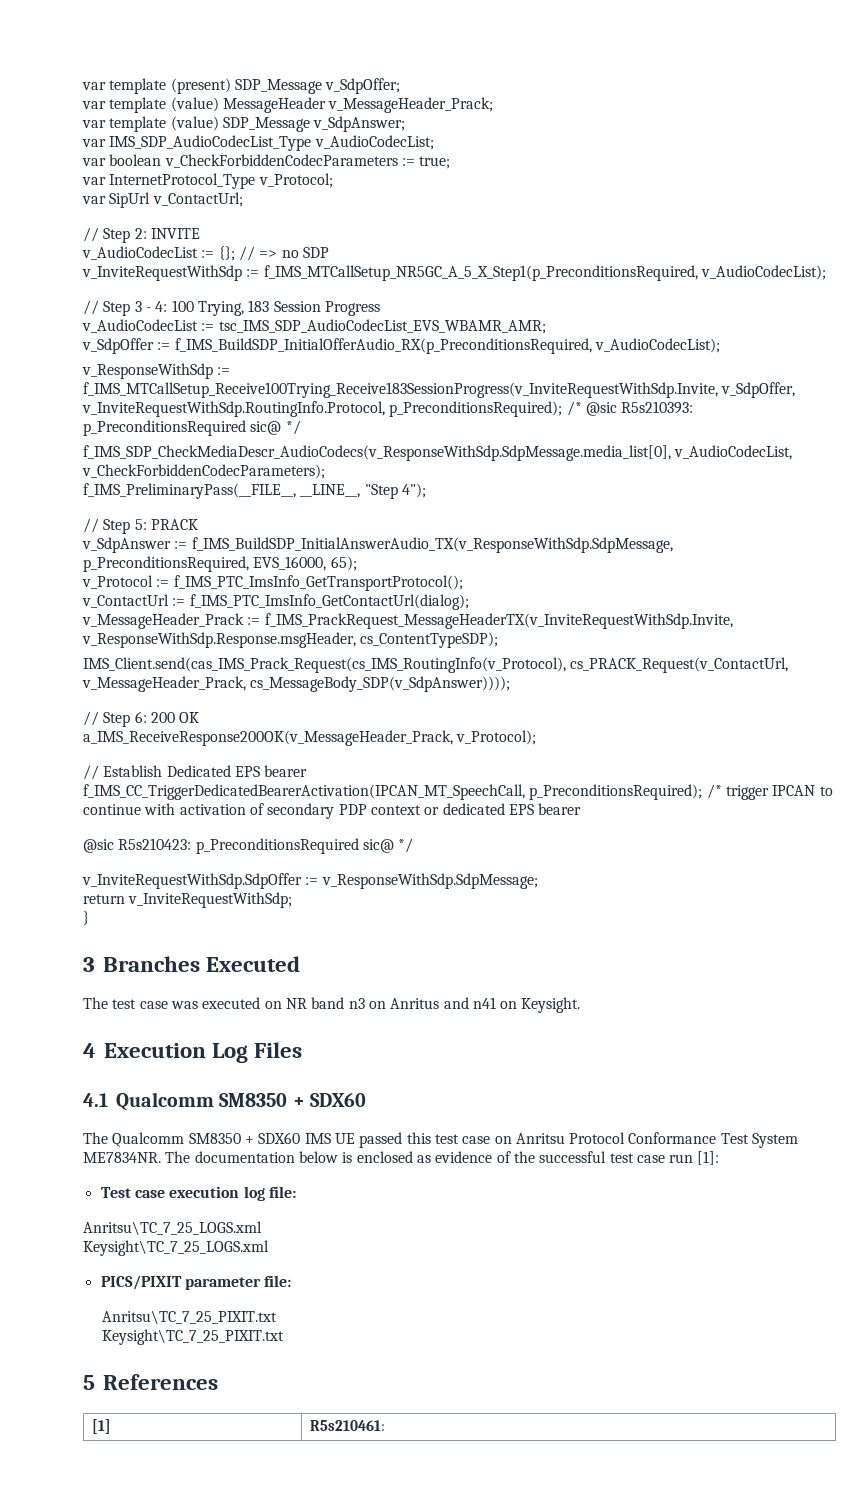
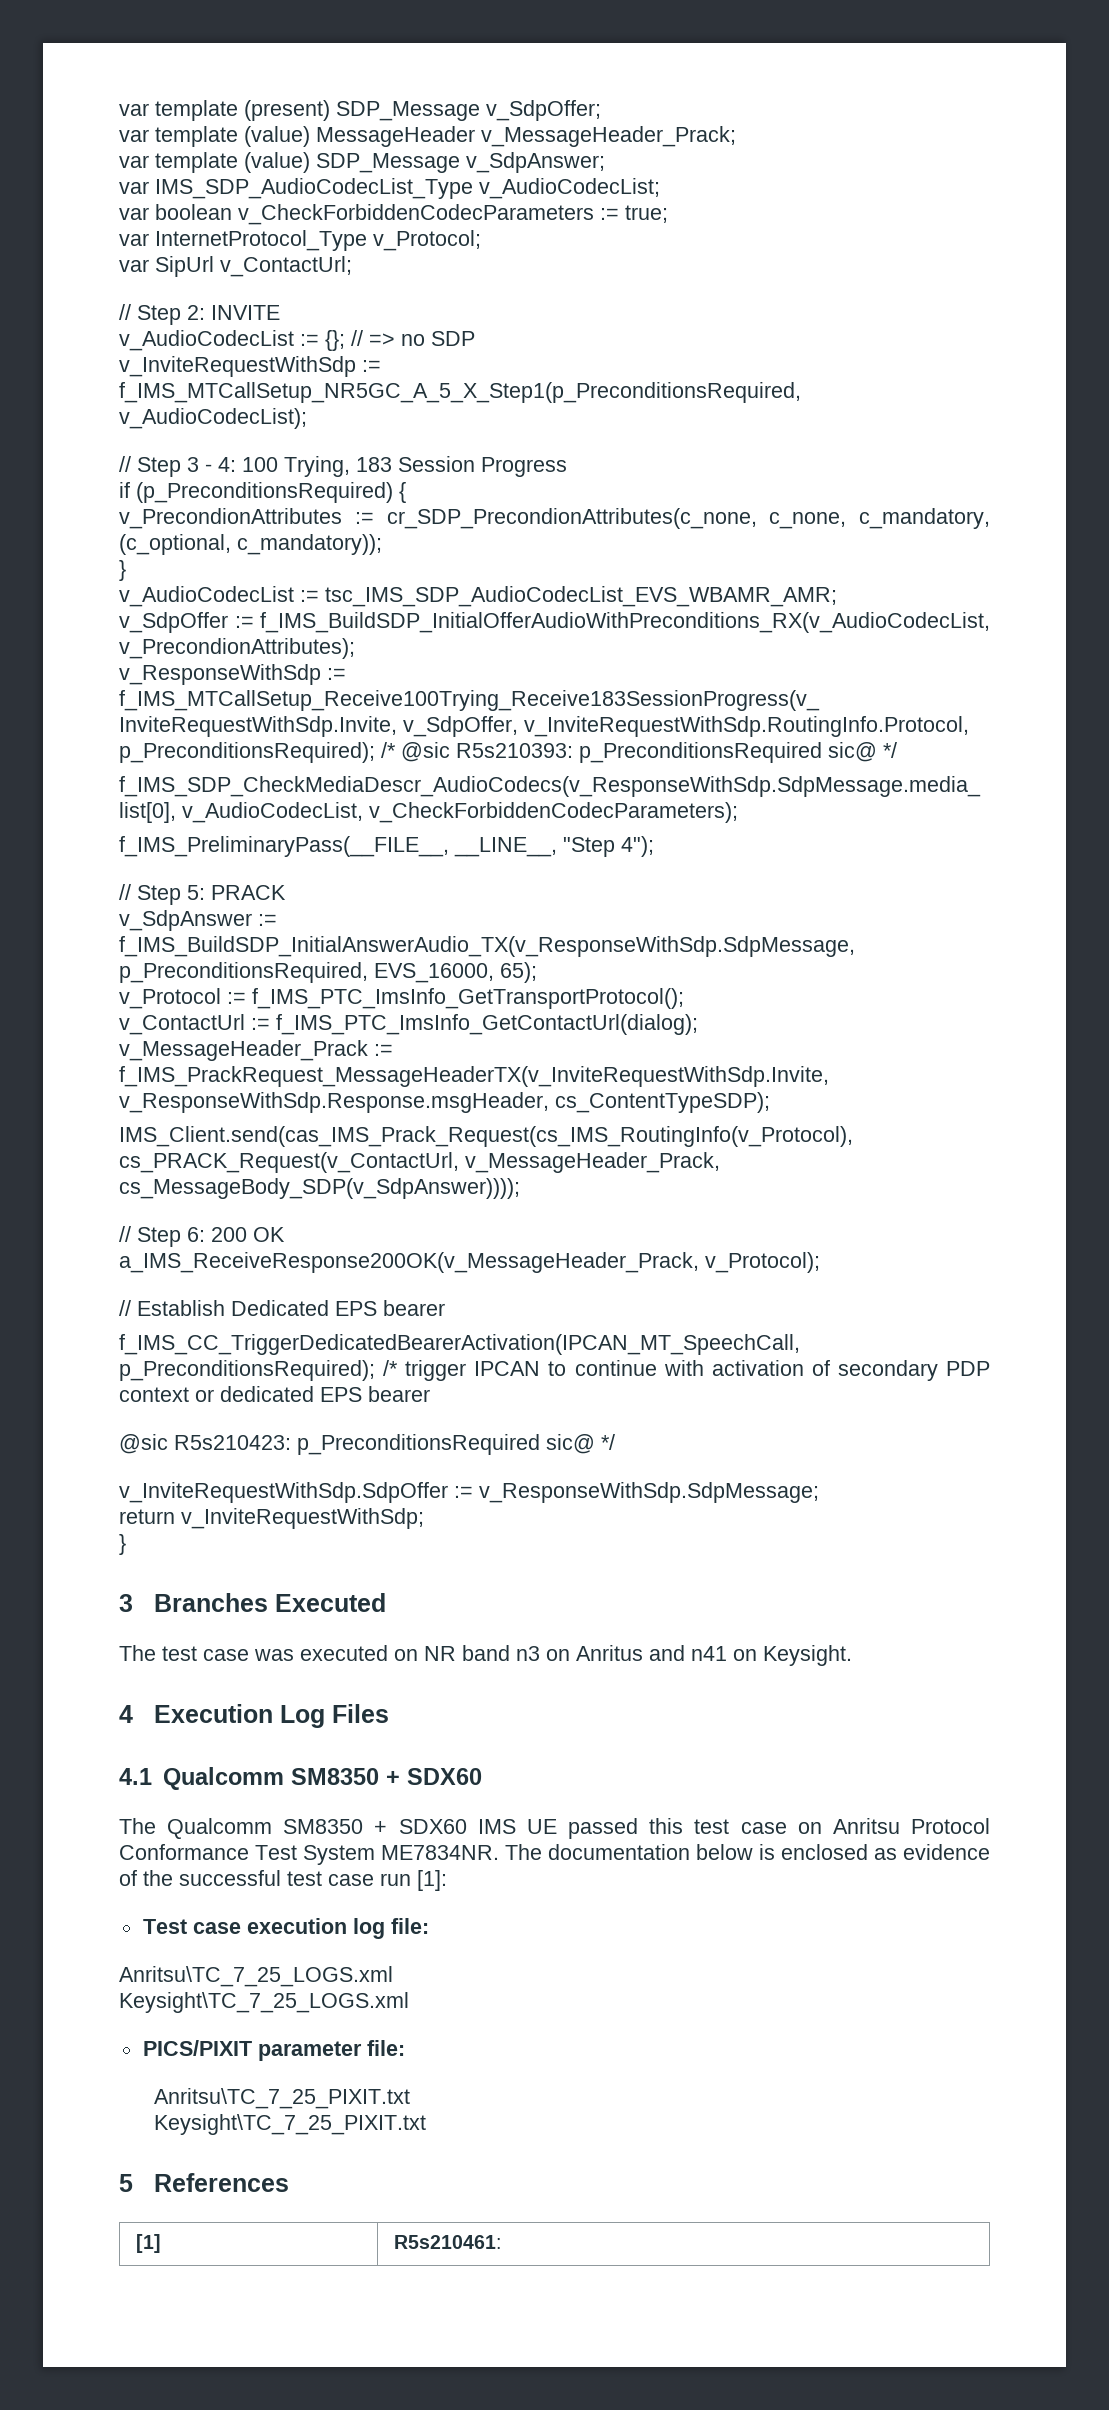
+ if (p_PreconditionsRequired) {
+ v_PrecondionAttributes := cr_SDP_PrecondionAttributes(c_none, c_none, c_mandatory, (c_optional, c_mandatory));
+ }
- v_SdpOffer := f_IMS_BuildSDP_InitialOfferAudio_RX(p_PreconditionsRequired, v_AudioCodecList);
+ v_SdpOffer := f_IMS_BuildSDP_InitialOfferAudioWithPreconditions_RX(v_AudioCodecList, v_PrecondionAttributes);

